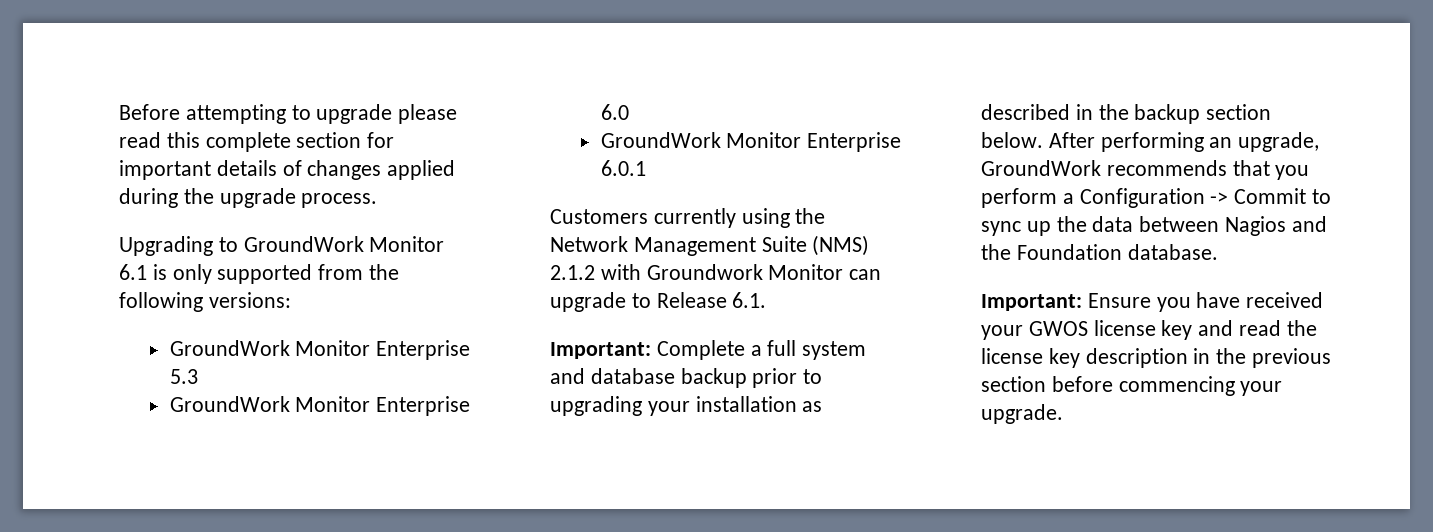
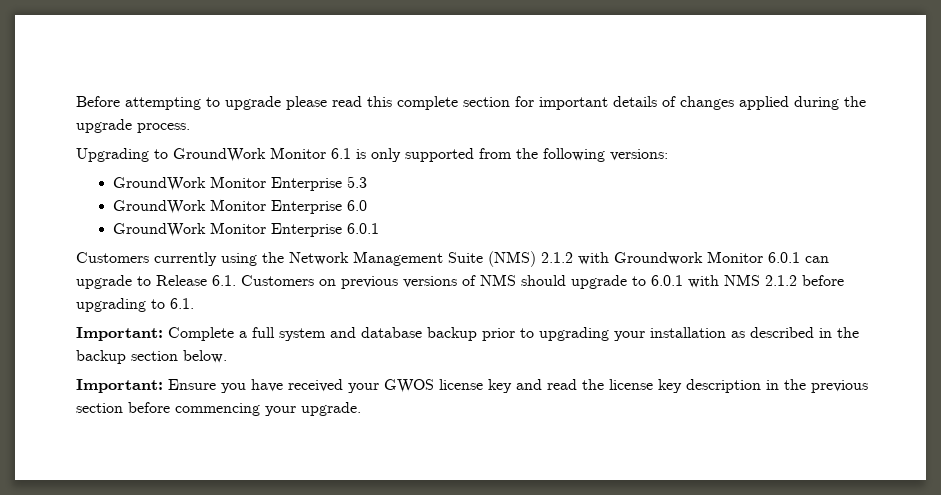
- Customers currently using the Network Management Suite (NMS) 2.1.2 with Groundwork Monitor can upgrade to Release 6.1.
+ Customers currently using the Network Management Suite (NMS) 2.1.2 with Groundwork Monitor 6.0.1 can upgrade to Release 6.1. Customers on previous versions of NMS should upgrade to 6.0.1 with NMS 2.1.2 before upgrading to 6.1.
- After performing an upgrade, GroundWork recommends that you perform a Configuration -> Commit to sync up the data between Nagios and the Foundation database.

